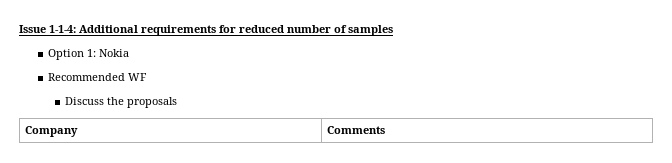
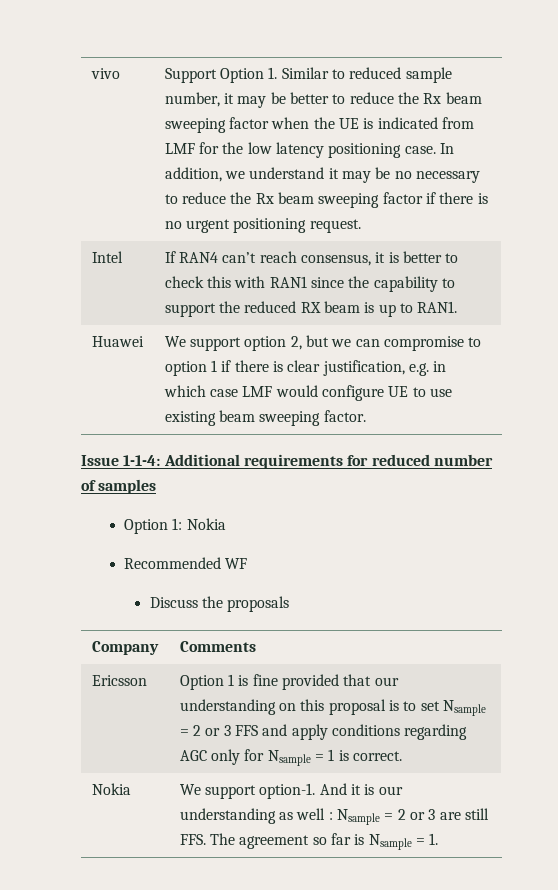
+ vivo | Support Option 1. Similar to reduced sample number, it may be better to reduce the Rx beam sweeping factor when the UE is indicated from LMF for the low latency positioning case. In addition, we understand it may be no necessary to reduce the Rx beam sweeping factor if there is no urgent positioning request.
+ Intel | If RAN4 can’t reach consensus, it is better to check this with RAN1 since the capability to support the reduced RX beam is up to RAN1.
+ Huawei | We support option 2, but we can compromise to option 1 if there is clear justification, e.g. in which case LMF would configure UE to use existing beam sweeping factor.
+ Ericsson | Option 1 is fine provided that our understanding on this proposal is to set Nsample = 2 or 3 FFS and apply conditions regarding AGC only for Nsample = 1 is correct.
+ Nokia | We support option-1. And it is our understanding as well : Nsample = 2 or 3 are still FFS. The agreement so far is Nsample = 1.

